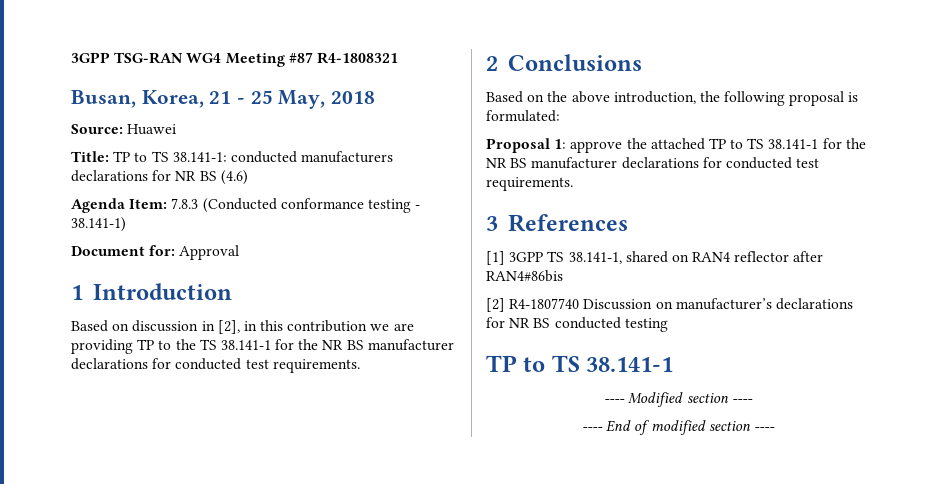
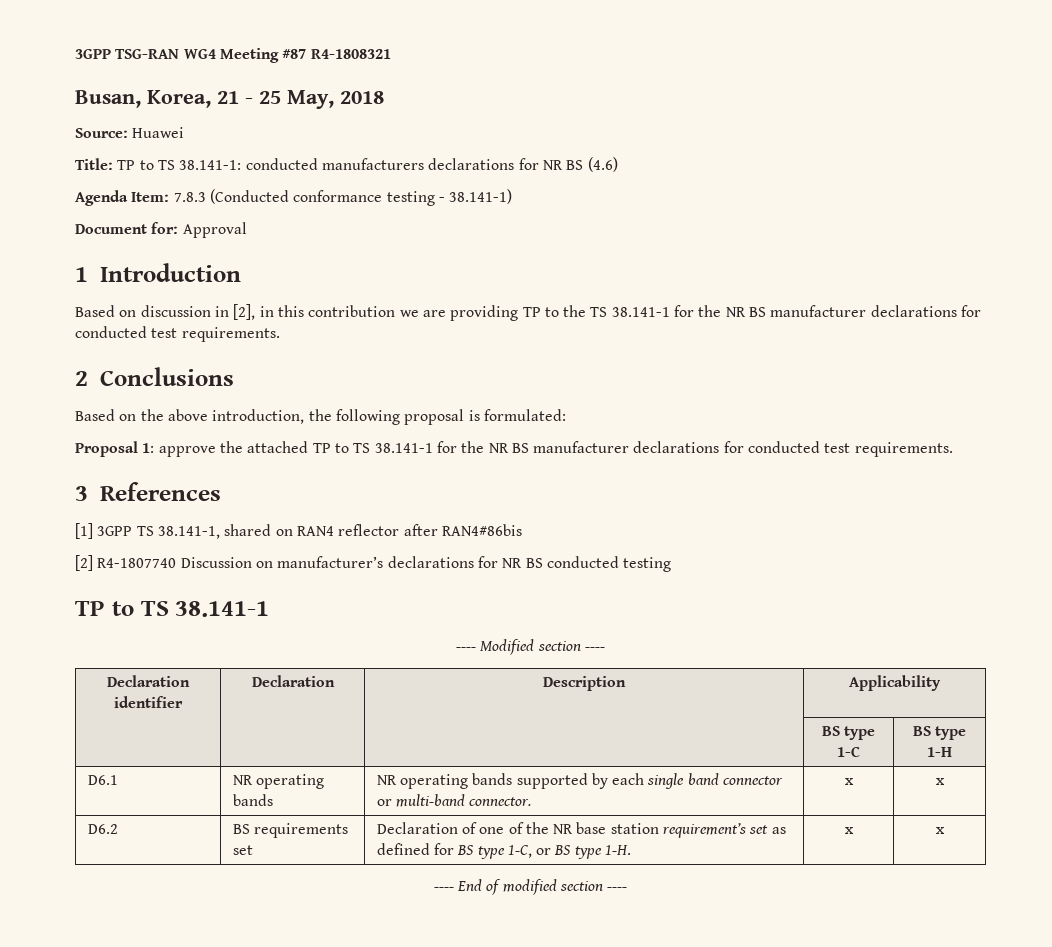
+ Declaration identifier | Declaration | Description | Applicability
+ | | | BS type 1-C | BS type 1-H
+ D6.1 | NR operating bands | NR operating bands supported by each single band connector or multi-band connector. | x | x
+ D6.2 | BS requirements set | Declaration of one of the NR base station requirement’s set as defined for BS type 1-C, or BS type 1-H. | x | x

